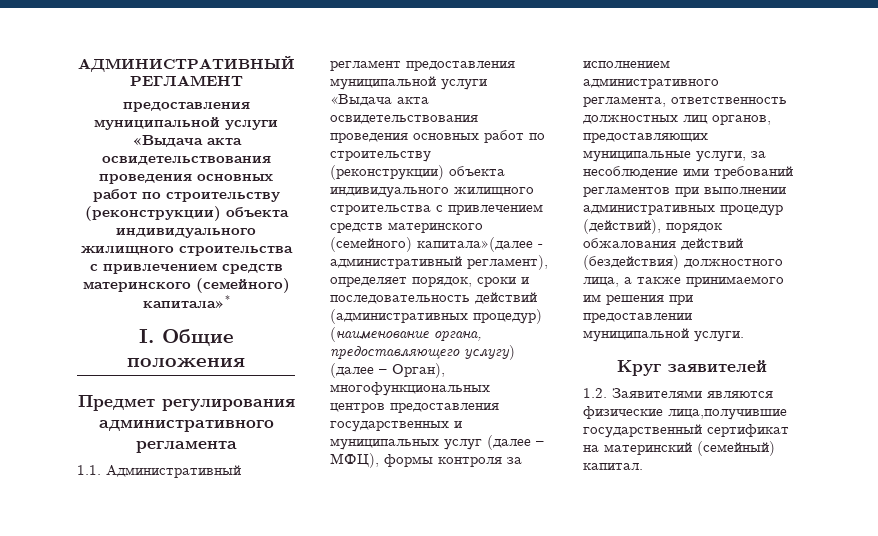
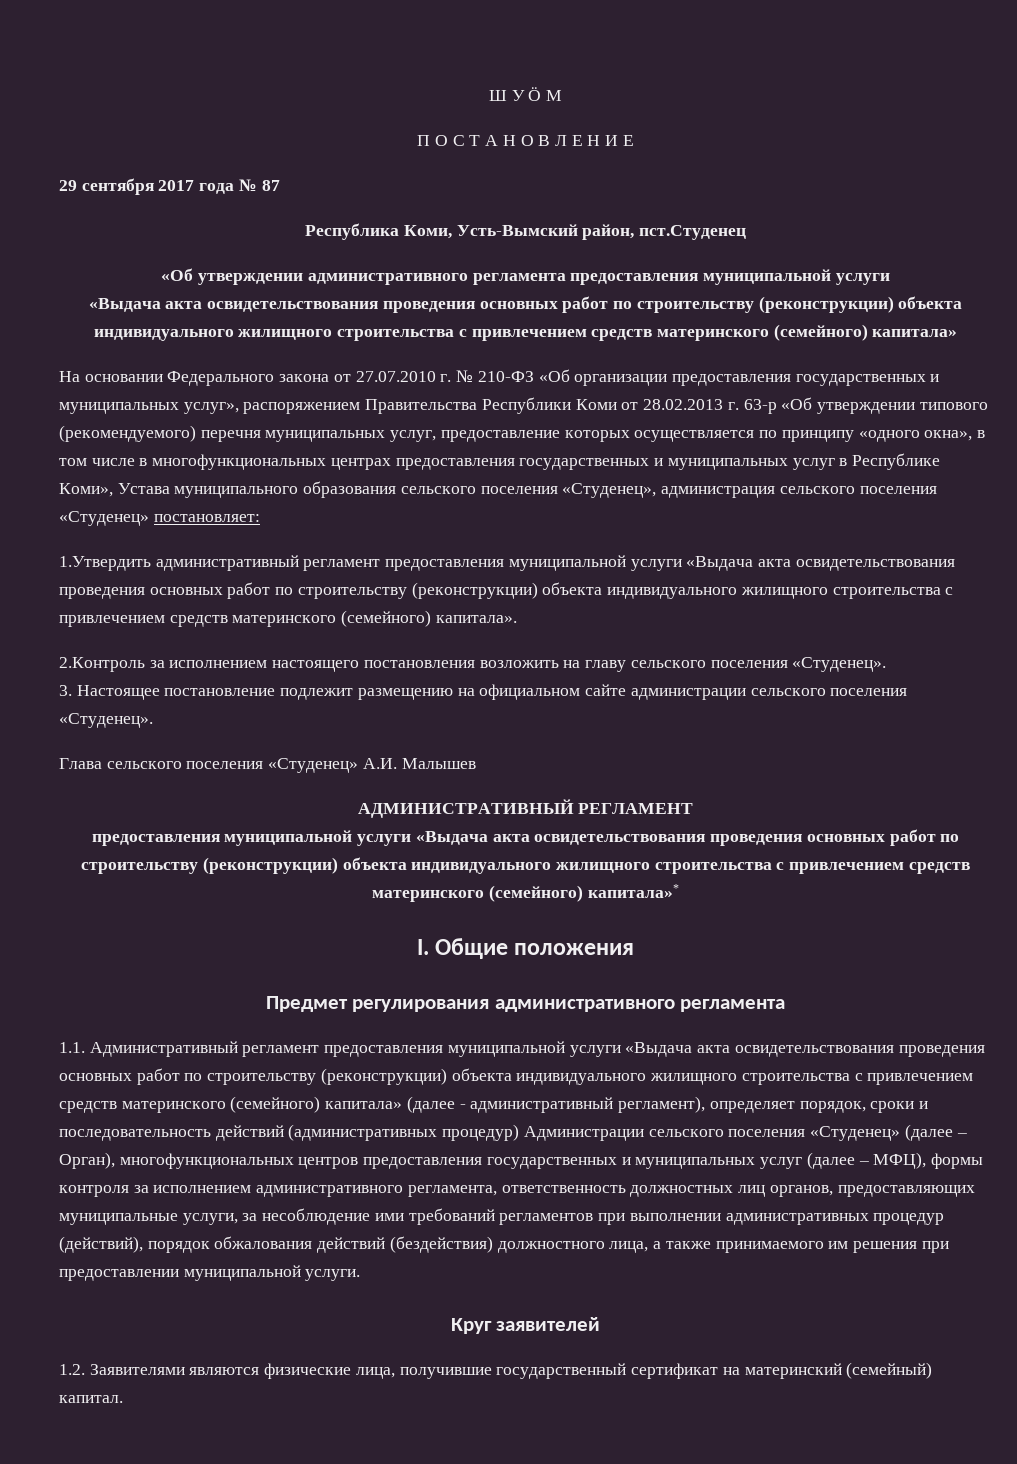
+ Ш У Ö М
+ П О С Т А Н О В Л Е Н И Е
+ 29 сентября 2017 года № 87
+ Республика Коми, Усть-Вымский район, пст.Студенец
+ «Об утверждении административного регламента предоставления муниципальной услуги
+ «Выдача акта освидетельствования проведения основных работ по строительству (реконструкции) объекта индивидуального жилищного строительства с привлечением средств материнского (семейного) капитала»
+ На основании Федерального закона от 27.07.2010 г. № 210-ФЗ «Об организации предоставления государственных и муниципальных услуг», распоряжением Правительства Республики Коми от 28.02.2013 г. 63-р «Об утверждении типового (рекомендуемого) перечня муниципальных услуг, предоставление которых осуществляется по принципу «одного окна», в том числе в многофункциональных центрах предоставления государственных и муниципальных услуг в Республике Коми», Устава муниципального образования сельского поселения «Студенец», администрация сельского поселения «Студенец» постановляет:
+ 1.Утвердить административный регламент предоставления муниципальной услуги «Выдача акта освидетельствования проведения основных работ по строительству (реконструкции) объекта индивидуального жилищного строительства с привлечением средств материнского (семейного) капитала».
+ 2.Контроль за исполнением настоящего постановления возложить на главу сельского поселения «Студенец».
+ 3. Настоящее постановление подлежит размещению на официальном сайте администрации сельского поселения «Студенец».
+ Глава сельского поселения «Студенец» А.И. Малышев
- 1.1. Административный регламент предоставления муниципальной услуги «Выдача акта освидетельствования проведения основных работ по строительству (реконструкции) объекта индивидуального жилищного строительства с привлечением средств материнского (семейного) капитала»(далее - административный регламент), определяет порядок, сроки и последовательность действий (административных процедур) (наименование органа, предоставляющего услугу) (далее – Орган), многофункциональных центров предоставления государственных и муниципальных услуг (далее – МФЦ), формы контроля за исполнением административного регламента, ответственность должностных лиц органов, предоставляющих муниципальные услуги, за несоблюдение ими требований регламентов при выполнении административных процедур (действий), порядок обжалования действий (бездействия) должностного лица, а также принимаемого им решения при предоставлении муниципальной услуги.
+ 1.1. Административный регламент предоставления муниципальной услуги «Выдача акта освидетельствования проведения основных работ по строительству (реконструкции) объекта индивидуального жилищного строительства с привлечением средств материнского (семейного) капитала» (далее - административный регламент), определяет порядок, сроки и последовательность действий (административных процедур) Администрации сельского поселения «Студенец» (далее – Орган), многофункциональных центров предоставления государственных и муниципальных услуг (далее – МФЦ), формы контроля за исполнением административного регламента, ответственность должностных лиц органов, предоставляющих муниципальные услуги, за несоблюдение ими требований регламентов при выполнении административных процедур (действий), порядок обжалования действий (бездействия) должностного лица, а также принимаемого им решения при предоставлении муниципальной услуги.
- 1.2. Заявителями являются физические лица,получившие государственный сертификат на материнский (семейный) капитал.
+ 1.2. Заявителями являются физические лица, получившие государственный сертификат на материнский (семейный) капитал.

